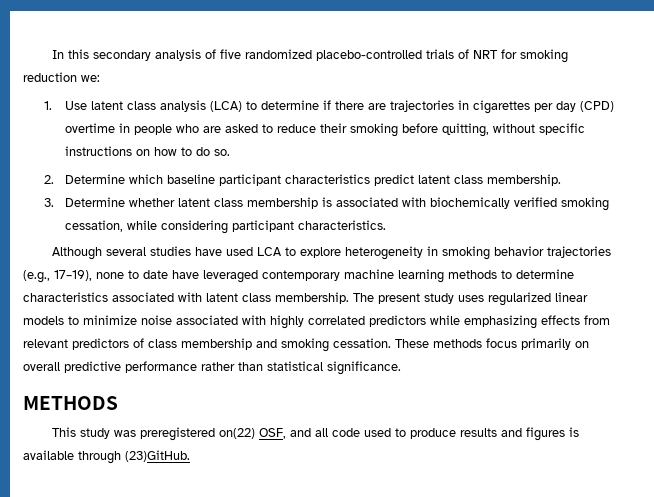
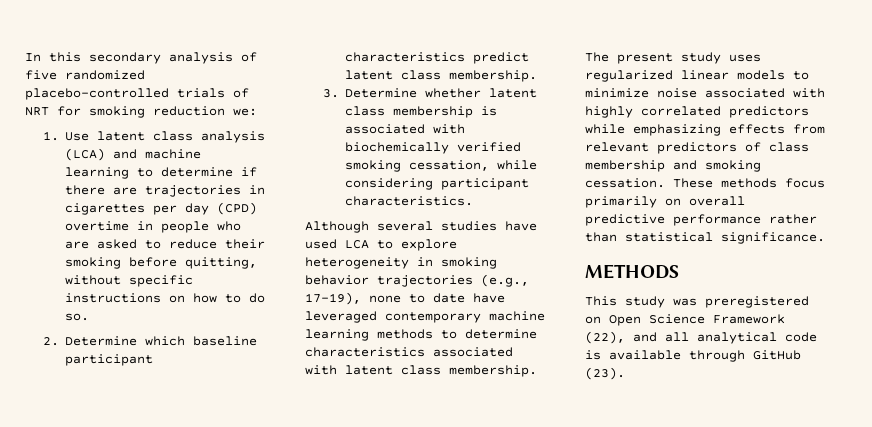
- 1. Use latent class analysis (LCA) to determine if there are trajectories in cigarettes per day (CPD) overtime in people who are asked to reduce their smoking before quitting, without specific instructions on how to do so.
+ 1. Use latent class analysis (LCA) and machine learning to determine if there are trajectories in cigarettes per day (CPD) overtime in people who are asked to reduce their smoking before quitting, without specific instructions on how to do so.
- This study was preregistered on(22) OSF, and all code used to produce results and figures is available through (23)GitHub.
+ This study was preregistered on Open Science Framework (22), and all analytical code is available through GitHub (23).

